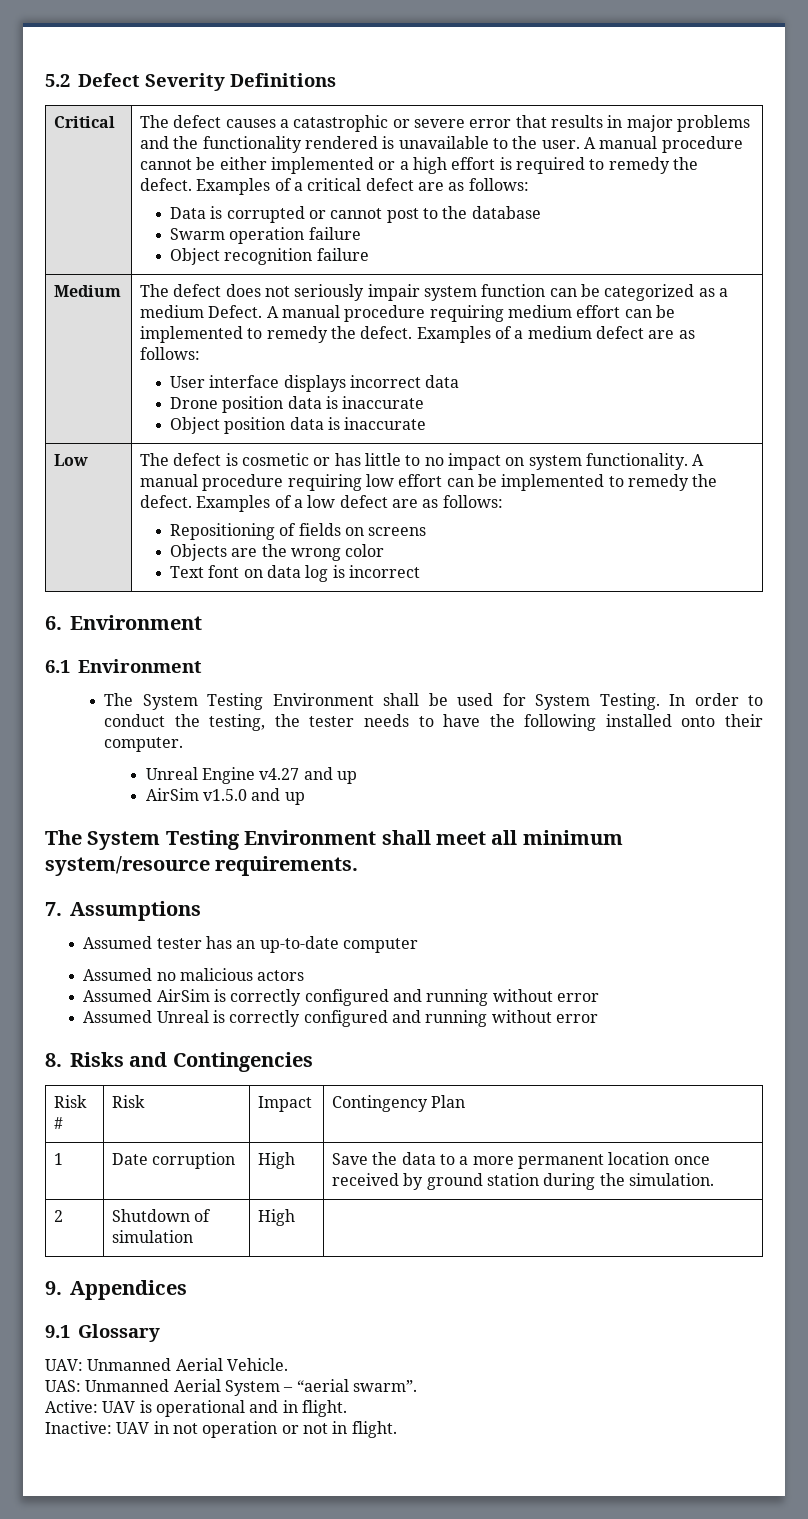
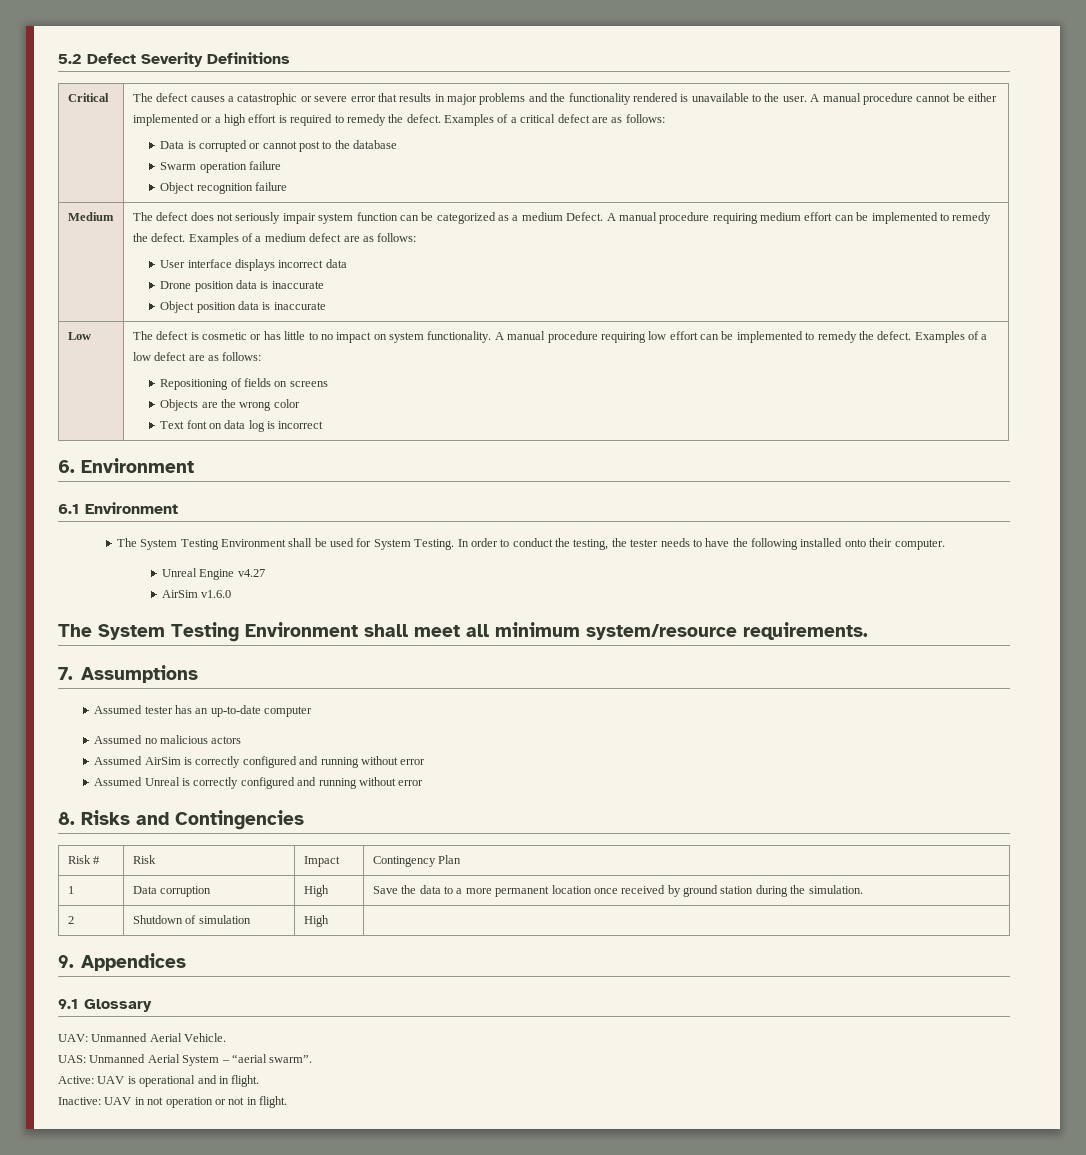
- Unreal Engine v4.27 and up
- AirSim v1.5.0 and up
+ Unreal Engine v4.27
+ AirSim v1.6.0
- 1 | Date corruption | High | Save the data to a more permanent location once received by ground station during the simulation.
+ 1 | Data corruption | High | Save the data to a more permanent location once received by ground station during the simulation.

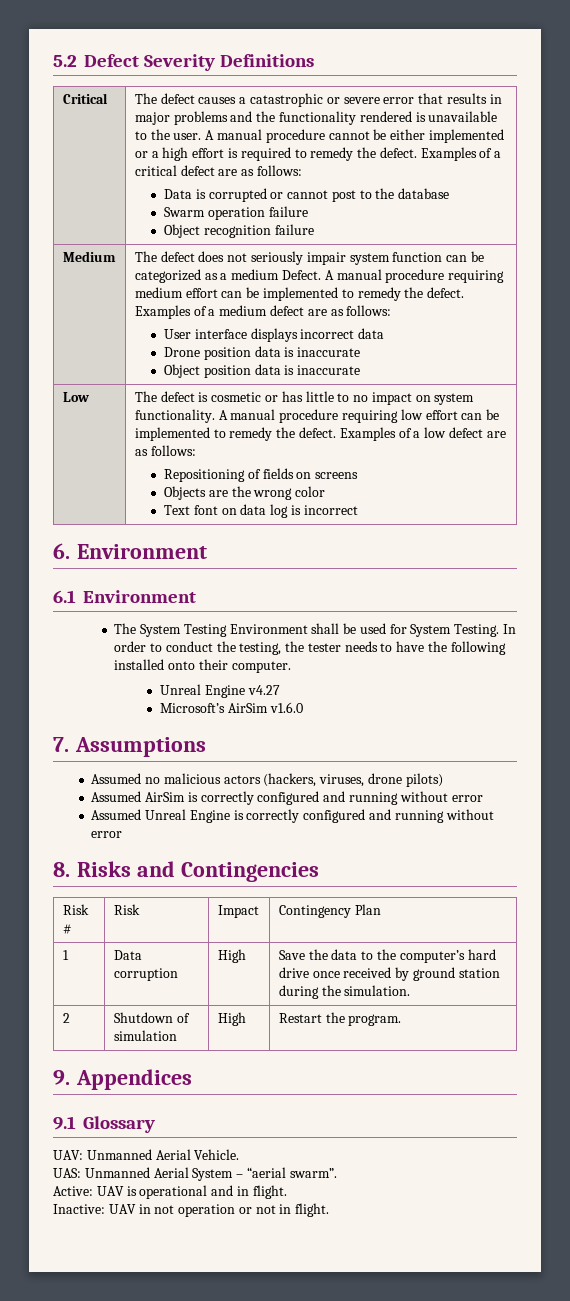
- AirSim v1.6.0
+ Microsoft’s AirSim v1.6.0
- The System Testing Environment shall meet all minimum system/resource requirements.
  7. Assumptions
- Assumed tester has an up-to-date computer
- Assumed no malicious actors
+ Assumed no malicious actors (hackers, viruses, drone pilots)
- Assumed Unreal is correctly configured and running without error
+ Assumed Unreal Engine is correctly configured and running without error
- 1 | Data corruption | High | Save the data to a more permanent location once received by ground station during the simulation.
+ 1 | Data corruption | High | Save the data to the computer’s hard drive once received by ground station during the simulation.
- 2 | Shutdown of simulation | High |
+ 2 | Shutdown of simulation | High | Restart the program.

